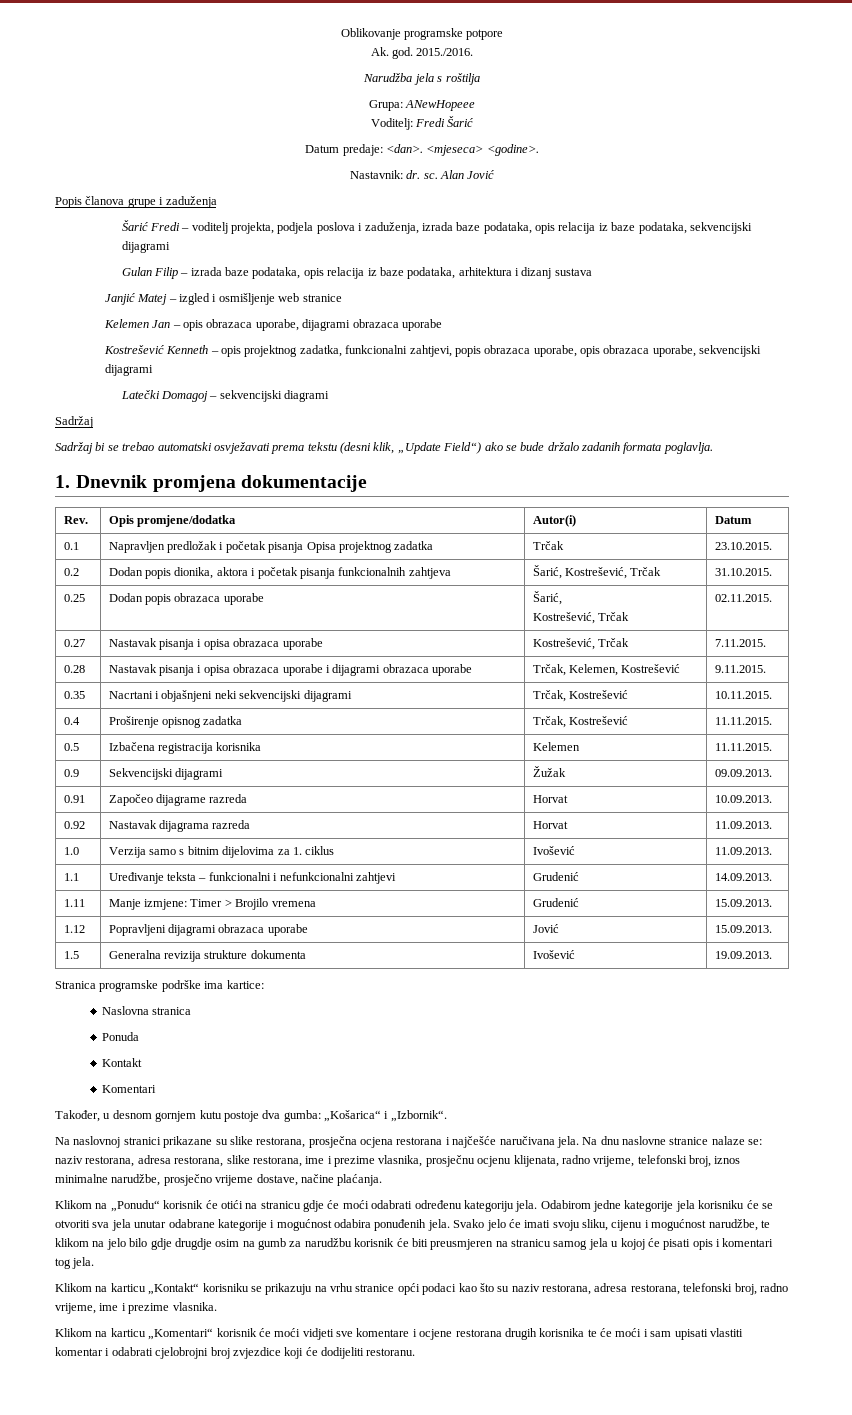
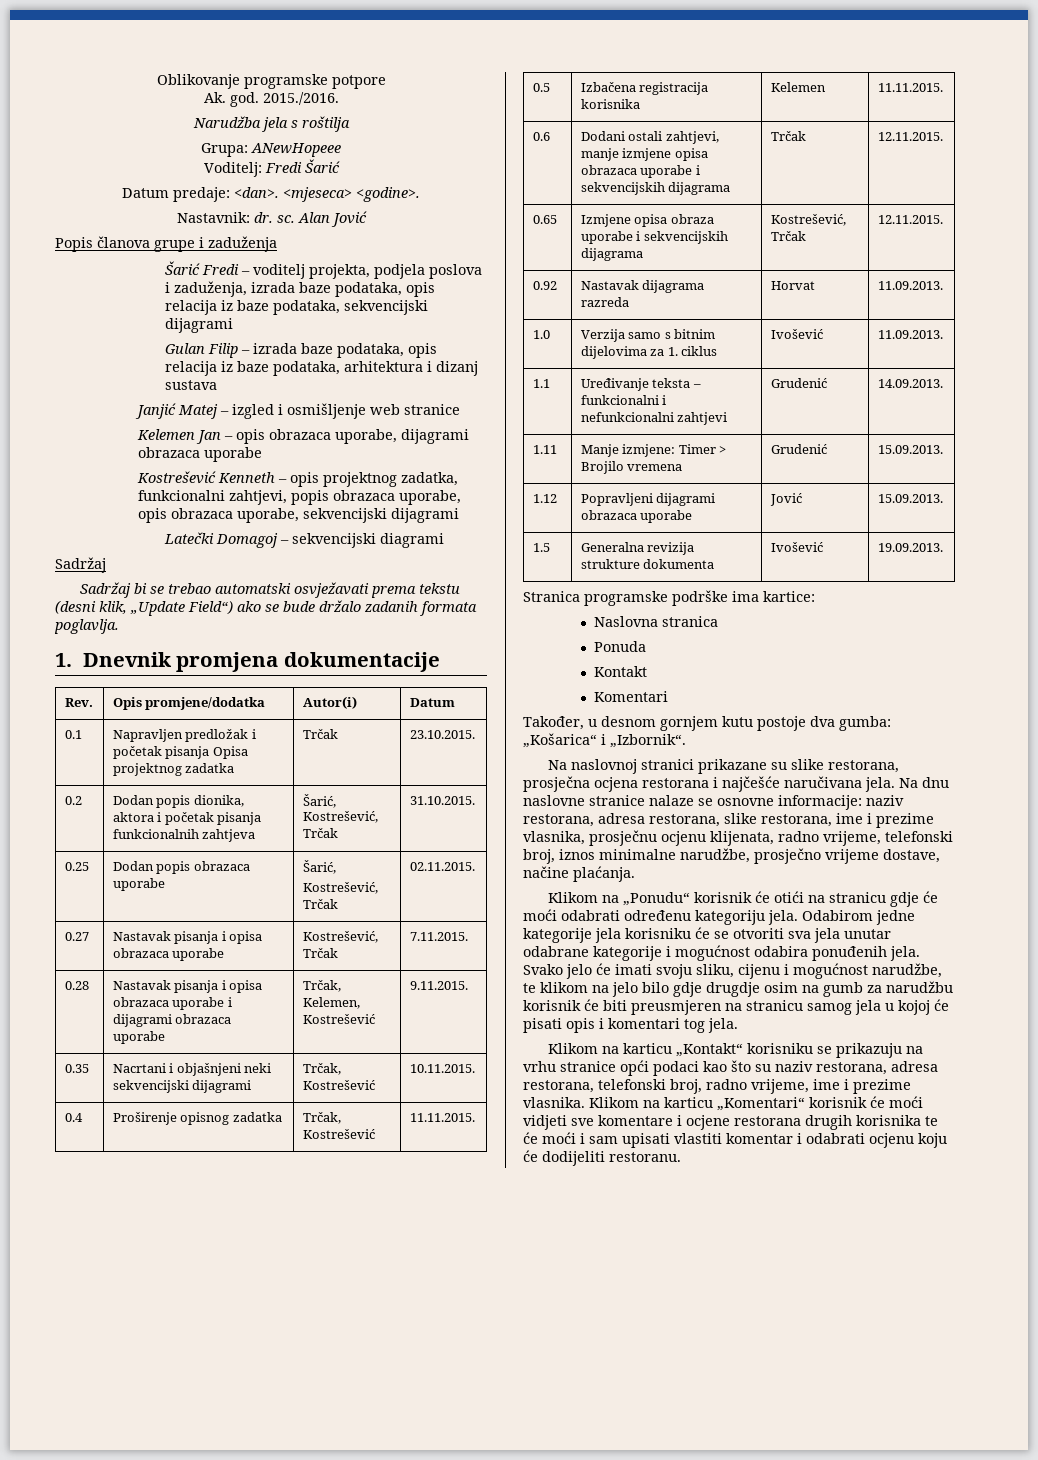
- 0.9 | Sekvencijski dijagrami | Žužak | 09.09.2013.
- 0.91 | Započeo dijagrame razreda | Horvat | 10.09.2013.
+ 0.6 | Dodani ostali zahtjevi, manje izmjene opisa obrazaca uporabe i sekvencijskih dijagrama | Trčak | 12.11.2015.
+ 0.65 | Izmjene opisa obraza uporabe i sekvencijskih dijagrama | Kostrešević, Trčak | 12.11.2015.
- Na dnu naslovne stranice nalaze se: naziv restorana, adresa restorana, slike restorana, ime i prezime vlasnika, prosječnu ocjenu klijenata, radno vrijeme, telefonski broj, iznos minimalne narudžbe, prosječno vrijeme dostave, načine plaćanja.
+ Na dnu naslovne stranice nalaze se osnovne informacije: naziv restorana, adresa restorana, slike restorana, ime i prezime vlasnika, prosječnu ocjenu klijenata, radno vrijeme, telefonski broj, iznos minimalne narudžbe, prosječno vrijeme dostave, načine plaćanja.
- Klikom na karticu „Kontakt“ korisniku se prikazuju na vrhu stranice opći podaci kao što su naziv restorana, adresa restorana, telefonski broj, radno vrijeme, ime i prezime vlasnika.
- Klikom na karticu „Komentari“ korisnik će moći vidjeti sve komentare i ocjene restorana drugih korisnika te će moći i sam upisati vlastiti komentar i odabrati cjelobrojni broj zvjezdice koji će dodijeliti restoranu.
+ Klikom na karticu „Kontakt“ korisniku se prikazuju na vrhu stranice opći podaci kao što su naziv restorana, adresa restorana, telefonski broj, radno vrijeme, ime i prezime vlasnika. Klikom na karticu „Komentari“ korisnik će moći vidjeti sve komentare i ocjene restorana drugih korisnika te će moći i sam upisati vlastiti komentar i odabrati ocjenu koju će dodijeliti restoranu.

